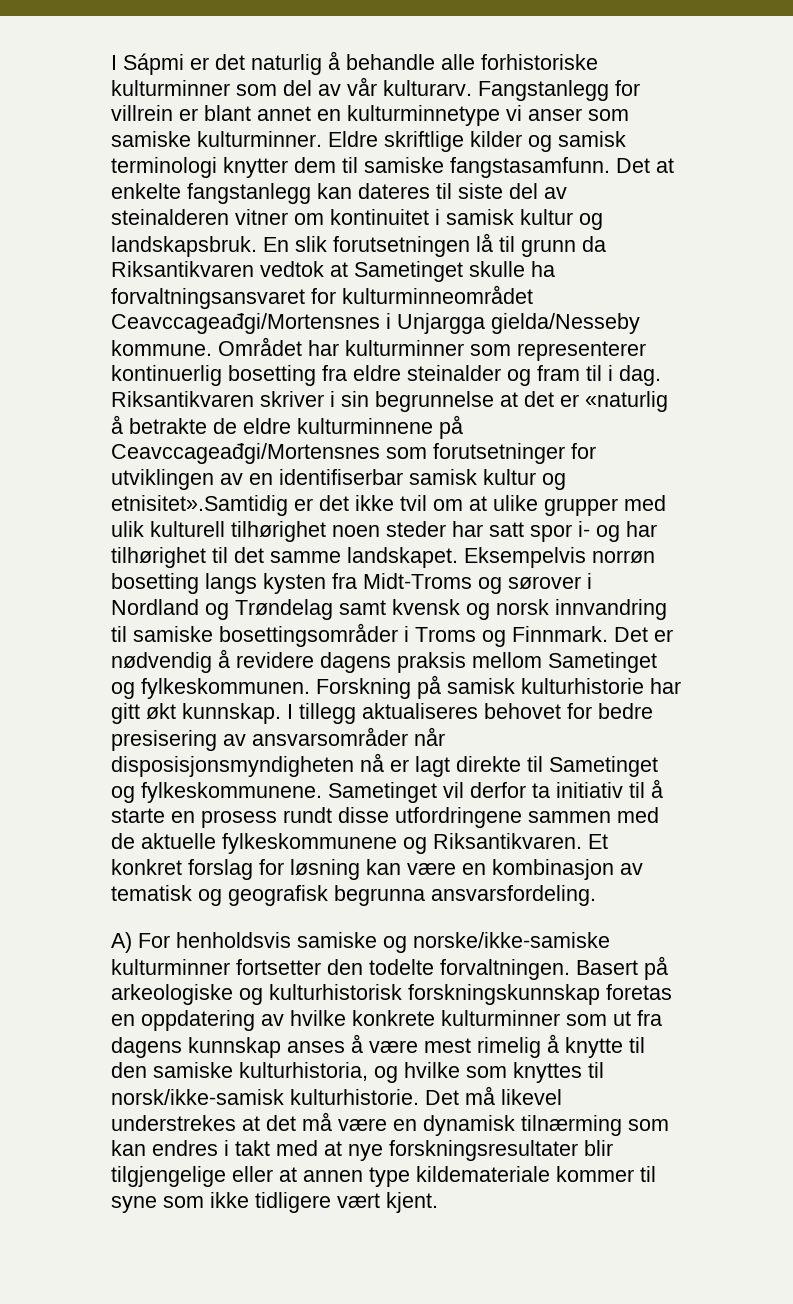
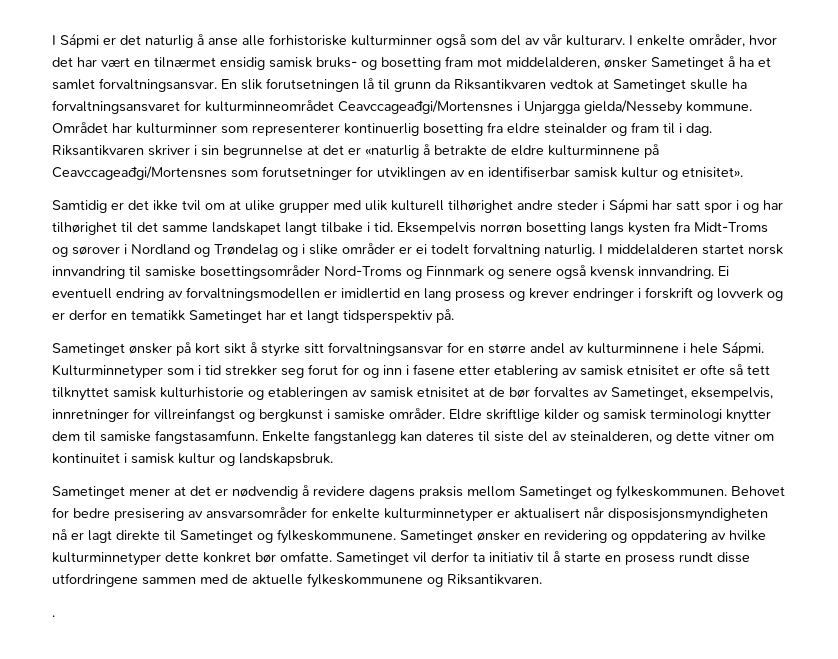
- I Sápmi er det naturlig å behandle alle forhistoriske kulturminner som del av vår kulturarv.
+ I Sápmi er det naturlig å anse alle forhistoriske kulturminner også som del av vår kulturarv.
- Fangstanlegg for villrein er blant annet en kulturminnetype vi anser som samiske kulturminner. Eldre skriftlige kilder og samisk terminologi knytter dem til samiske fangstasamfunn. Det at enkelte fangstanlegg kan dateres til siste del av steinalderen vitner om kontinuitet i samisk kultur og landskapsbruk.
+ I enkelte områder, hvor det har vært en tilnærmet ensidig samisk bruks- og bosetting fram mot middelalderen, ønsker Sametinget å ha et samlet forvaltningsansvar.
- Riksantikvaren skriver i sin begrunnelse at det er «naturlig å betrakte de eldre kulturminnene på Ceavccageađgi/Mortensnes som forutsetninger for utviklingen av en identifiserbar samisk kultur og etnisitet».Samtidig er det ikke tvil om at ulike grupper med ulik kulturell tilhørighet noen steder har satt spor i- og har tilhørighet til det samme landskapet.
+ Riksantikvaren skriver i sin begrunnelse at det er «naturlig å betrakte de eldre kulturminnene på Ceavccageađgi/Mortensnes som forutsetninger for utviklingen av en identifiserbar samisk kultur og etnisitet».
+ Samtidig er det ikke tvil om at ulike grupper med ulik kulturell tilhørighet andre steder i Sápmi har satt spor i og har tilhørighet til det samme landskapet langt tilbake i tid.
- Eksempelvis norrøn bosetting langs kysten fra Midt-Troms og sørover i Nordland og Trøndelag samt kvensk og norsk innvandring til samiske bosettingsområder i Troms og Finnmark. Det er nødvendig å revidere dagens praksis mellom Sametinget og fylkeskommunen.
+ Eksempelvis norrøn bosetting langs kysten fra Midt-Troms og sørover i Nordland og Trøndelag og i slike områder er ei todelt forvaltning naturlig. I middelalderen startet norsk innvandring til samiske bosettingsområder Nord-Troms og Finnmark og senere også kvensk innvandring. Ei eventuell endring av forvaltningsmodellen er imidlertid en lang prosess og krever endringer i forskrift og lovverk og er derfor en tematikk Sametinget har et langt tidsperspektiv på.
+ Sametinget ønsker på kort sikt å styrke sitt forvaltningsansvar for en større andel av kulturminnene i hele Sápmi. Kulturminnetyper som i tid strekker seg forut for og inn i fasene etter etablering av samisk etnisitet er ofte så tett tilknyttet samisk kulturhistorie og etableringen av samisk etnisitet at de bør forvaltes av Sametinget, eksempelvis, innretninger for villreinfangst og bergkunst i samiske områder. Eldre skriftlige kilder og samisk terminologi knytter dem til samiske fangstasamfunn. Enkelte fangstanlegg kan dateres til siste del av steinalderen, og dette vitner om kontinuitet i samisk kultur og landskapsbruk.
+ Sametinget mener at det er nødvendig å revidere dagens praksis mellom Sametinget og fylkeskommunen.
- Forskning på samisk kulturhistorie har gitt økt kunnskap. I tillegg aktualiseres behovet for bedre presisering av ansvarsområder når disposisjonsmyndigheten nå er lagt direkte til Sametinget og fylkeskommunene.
+ Behovet for bedre presisering av ansvarsområder for enkelte kulturminnetyper er aktualisert når disposisjonsmyndigheten nå er lagt direkte til Sametinget og fylkeskommunene.
- Sametinget vil derfor ta initiativ til å starte en prosess rundt disse utfordringene sammen med de aktuelle fylkeskommunene og Riksantikvaren. Et konkret forslag for løsning kan være en kombinasjon av tematisk og geografisk begrunna ansvarsfordeling.
- A) For henholdsvis samiske og norske/ikke-samiske kulturminner fortsetter den todelte forvaltningen. Basert på arkeologiske og kulturhistorisk forskningskunnskap foretas en oppdatering av hvilke konkrete kulturminner som ut fra dagens kunnskap anses å være mest rimelig å knytte til den samiske kulturhistoria, og hvilke som knyttes til norsk/ikke-samisk kulturhistorie. Det må likevel understrekes at det må være en dynamisk tilnærming som kan endres i takt med at nye forskningsresultater blir tilgjengelige eller at annen type kildemateriale kommer til syne som ikke tidligere vært kjent.
+ Sametinget ønsker en revidering og oppdatering av hvilke kulturminnetyper dette konkret bør omfatte. Sametinget vil derfor ta initiativ til å starte en prosess rundt disse utfordringene sammen med de aktuelle fylkeskommunene og Riksantikvaren.
+ .

